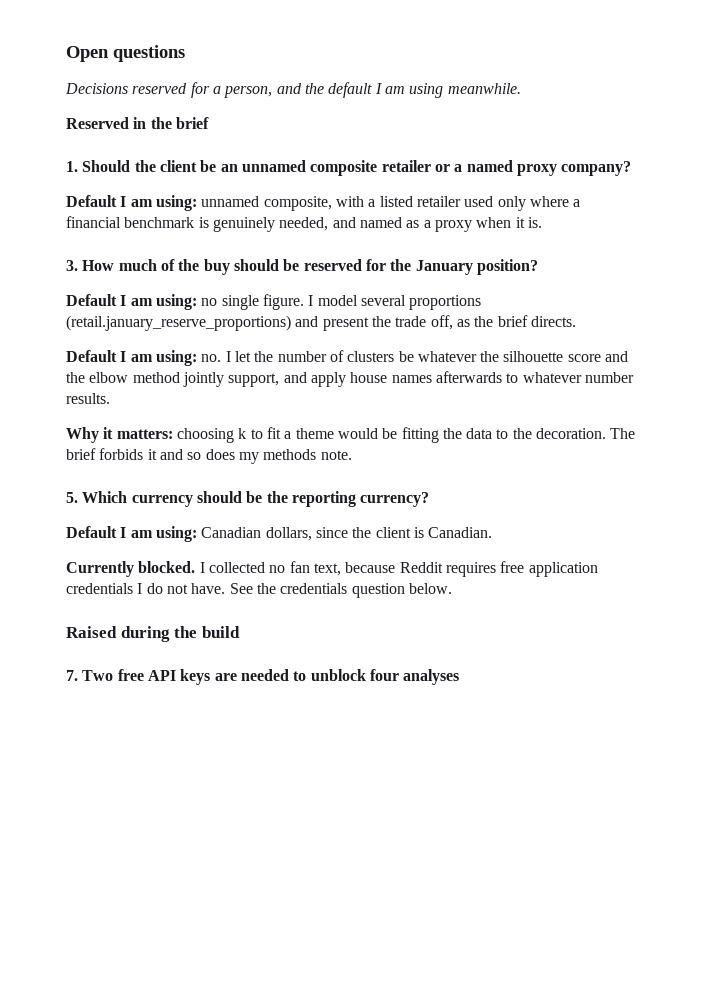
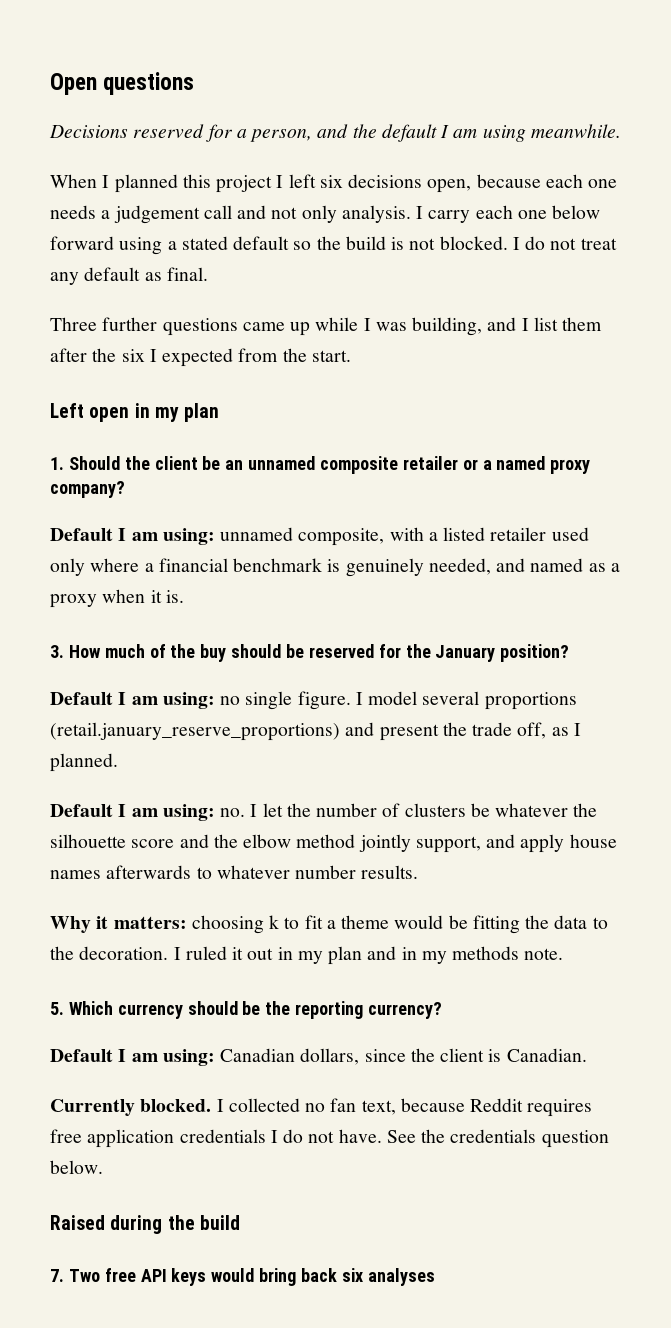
- Reserved in the brief
+ When I planned this project I left six decisions open, because each one needs a judgement call and not only analysis. I carry each one below forward using a stated default so the build is not blocked. I do not treat any default as final.
+ Three further questions came up while I was building, and I list them after the six I expected from the start.
+ Left open in my plan
- I model several proportions (retail.january_reserve_proportions) and present the trade off, as the brief directs.
+ I model several proportions (retail.january_reserve_proportions) and present the trade off, as I planned.
- The brief forbids it and so does my methods note.
+ I ruled it out in my plan and in my methods note.
- 7. Two free API keys are needed to unblock four analyses
+ 7. Two free API keys would bring back six analyses

